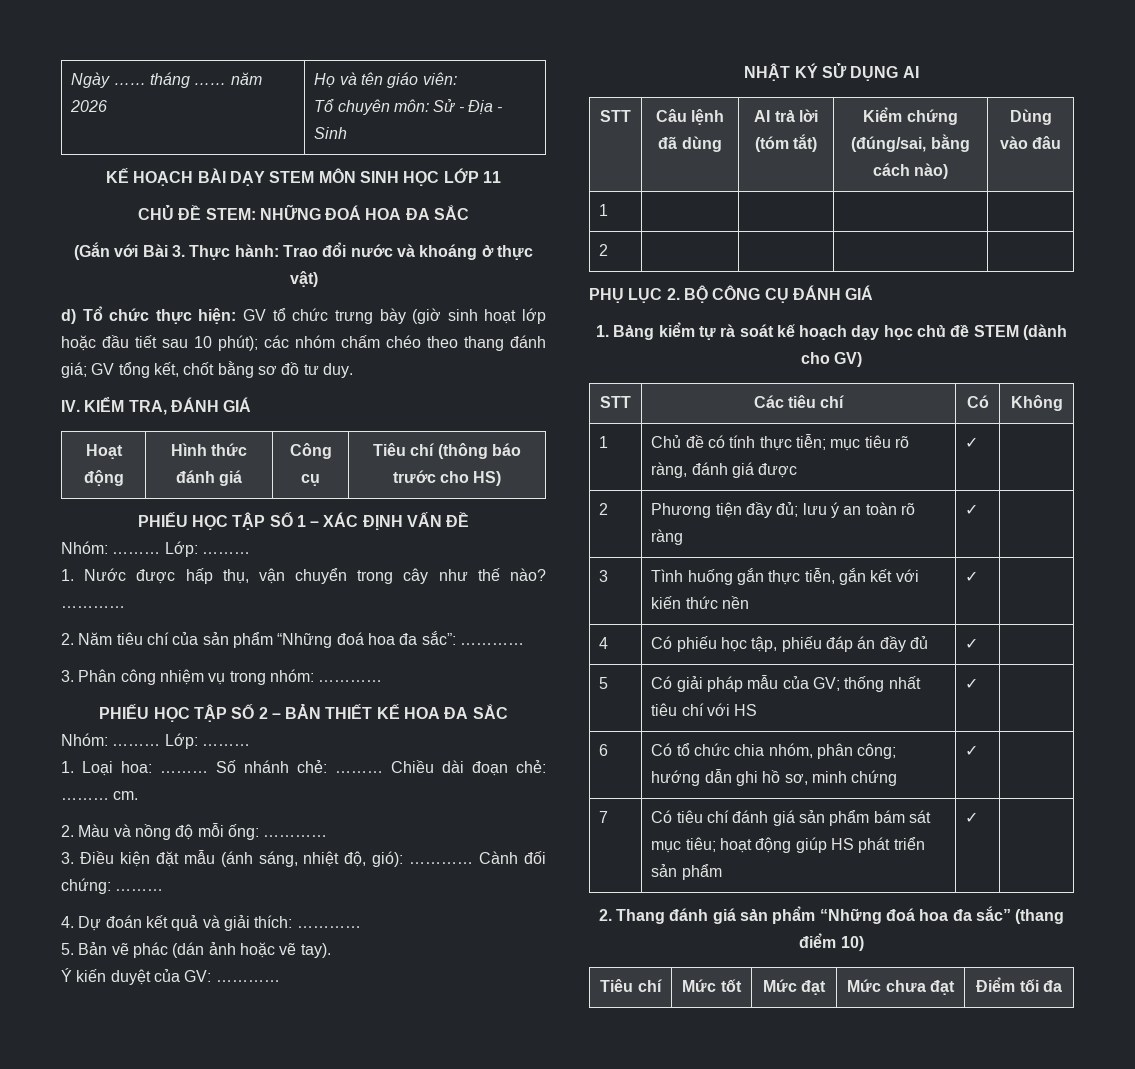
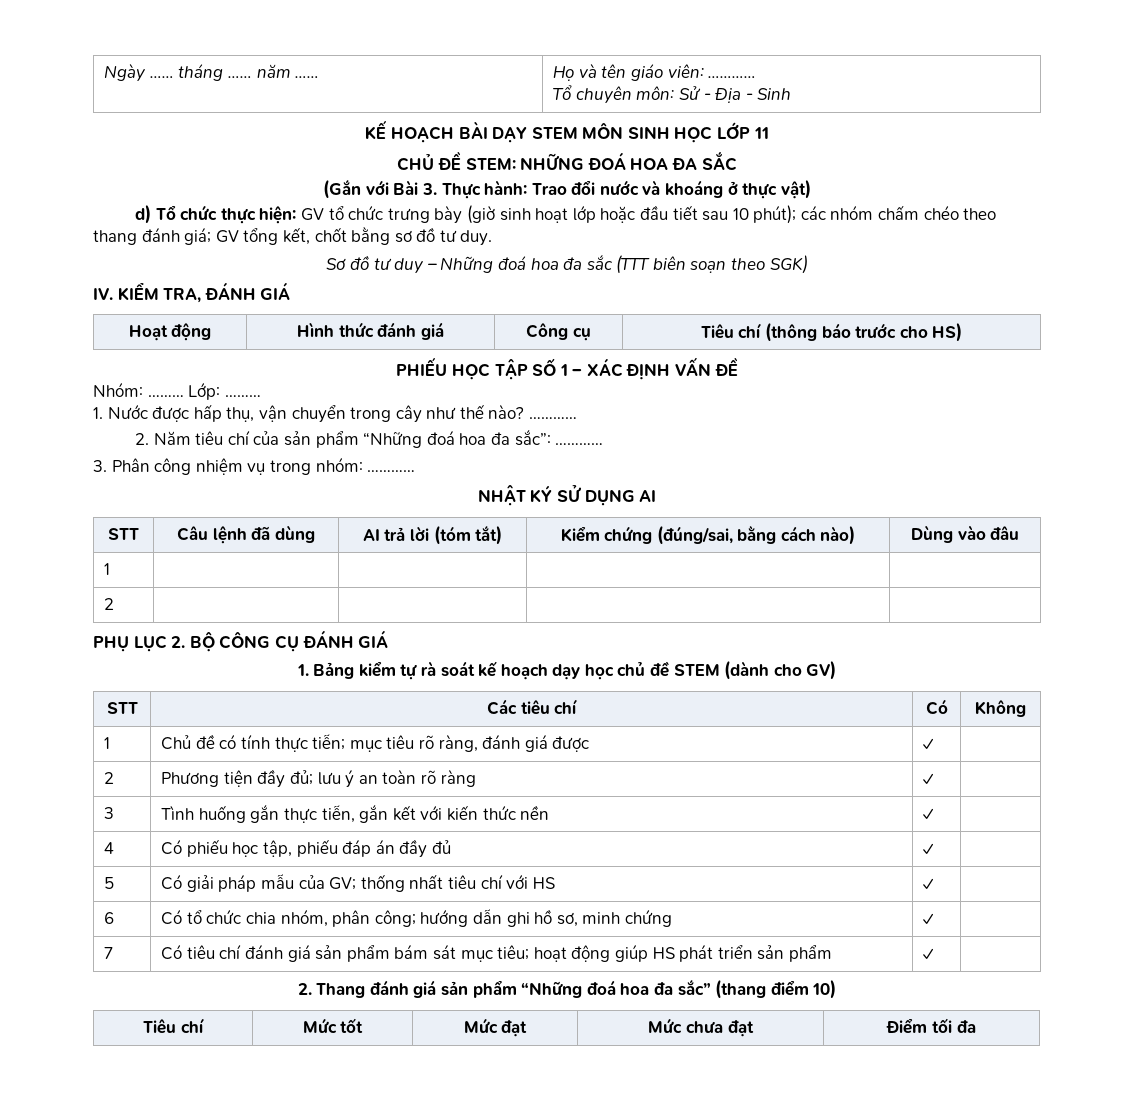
- Ngày …… tháng …… năm 2026 | Họ và tên giáo viên:
+ Ngày …… tháng …… năm …… | Họ và tên giáo viên: …………
+ Sơ đồ tư duy – Những đoá hoa đa sắc (TTT biên soạn theo SGK)
- PHIẾU HỌC TẬP SỐ 2 – BẢN THIẾT KẾ HOA ĐA SẮC
- Nhóm: ……… Lớp: ………
- 1. Loại hoa: ……… Số nhánh chẻ: ……… Chiều dài đoạn chẻ: ……… cm.
- 2. Màu và nồng độ mỗi ống: …………
- 3. Điều kiện đặt mẫu (ánh sáng, nhiệt độ, gió): ………… Cành đối chứng: ………
- 4. Dự đoán kết quả và giải thích: …………
- 5. Bản vẽ phác (dán ảnh hoặc vẽ tay).
- Ý kiến duyệt của GV: …………

